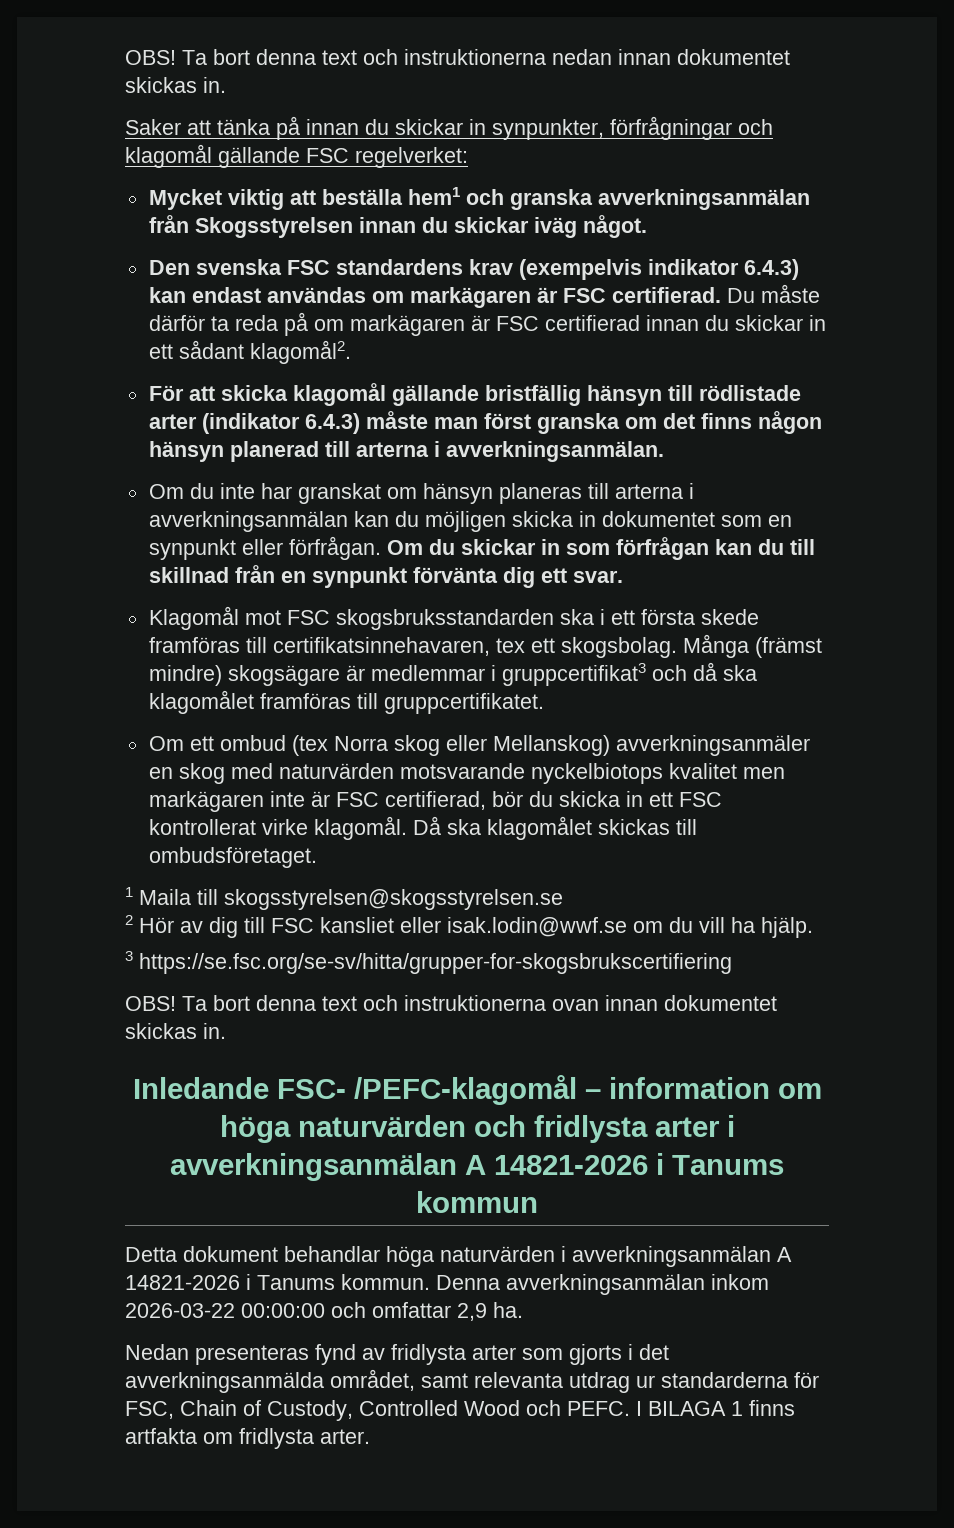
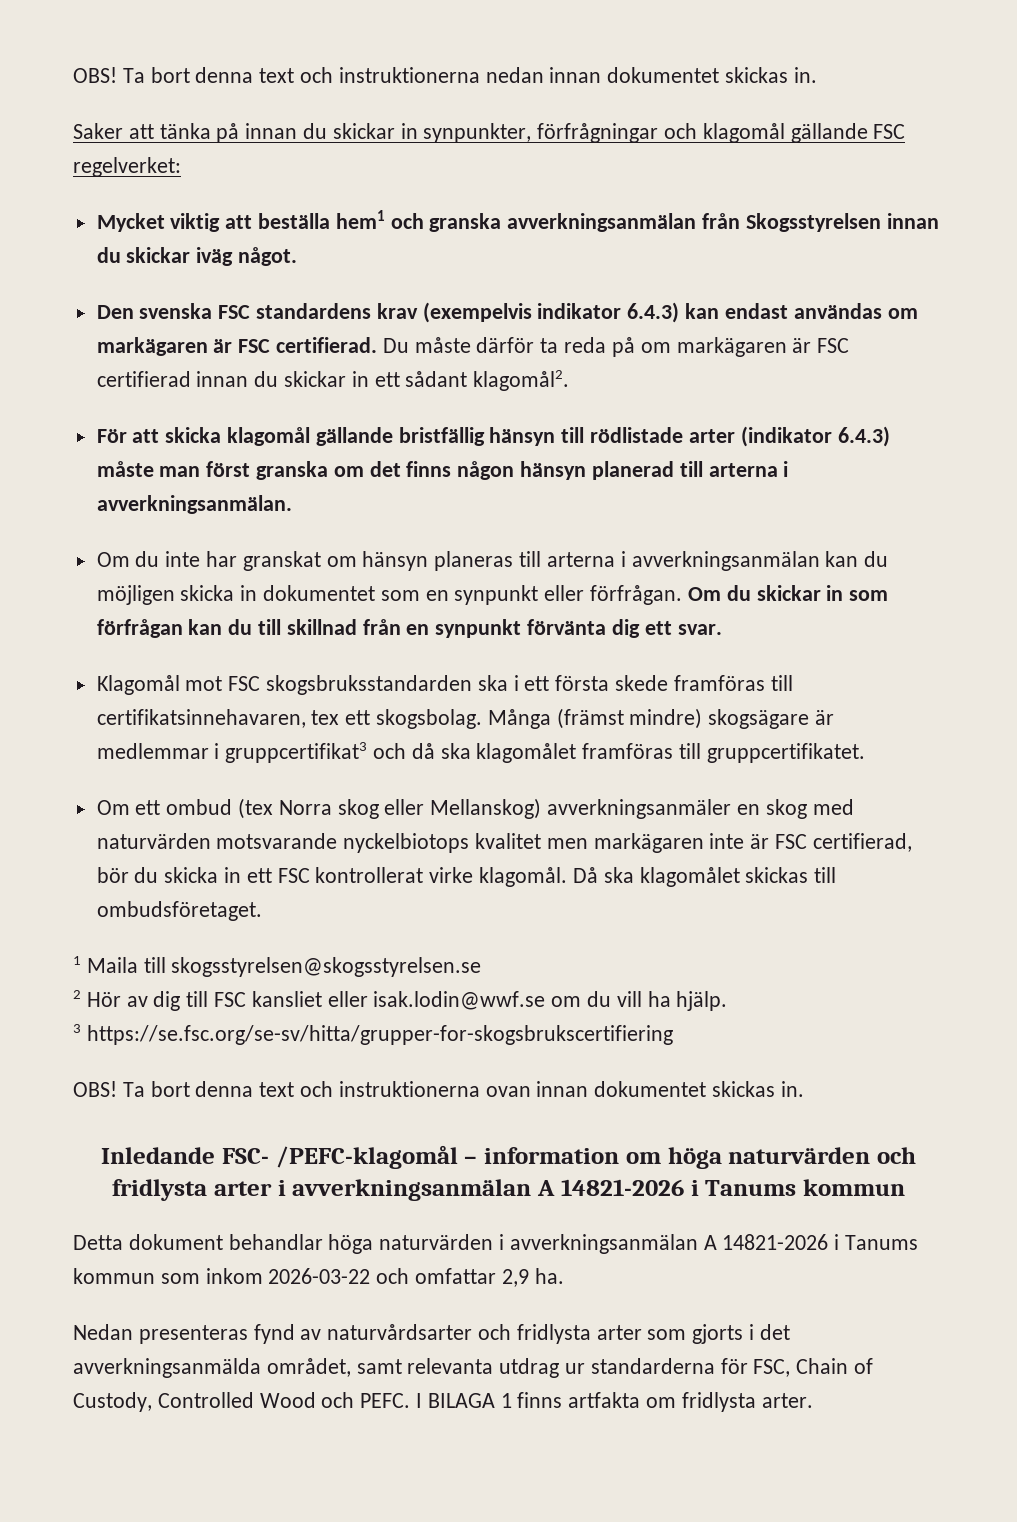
- Detta dokument behandlar höga naturvärden i avverkningsanmälan A 14821-2026 i Tanums kommun. Denna avverkningsanmälan inkom 2026-03-22 00:00:00 och omfattar 2,9 ha.
+ Detta dokument behandlar höga naturvärden i avverkningsanmälan A 14821-2026 i Tanums kommun som inkom 2026-03-22 och omfattar 2,9 ha.
- Nedan presenteras fynd av fridlysta arter som gjorts i det avverkningsanmälda området, samt relevanta utdrag ur standarderna för FSC, Chain of Custody, Controlled Wood och PEFC.
+ Nedan presenteras fynd av naturvårdsarter och fridlysta arter som gjorts i det avverkningsanmälda området, samt relevanta utdrag ur standarderna för FSC, Chain of Custody, Controlled Wood och PEFC.

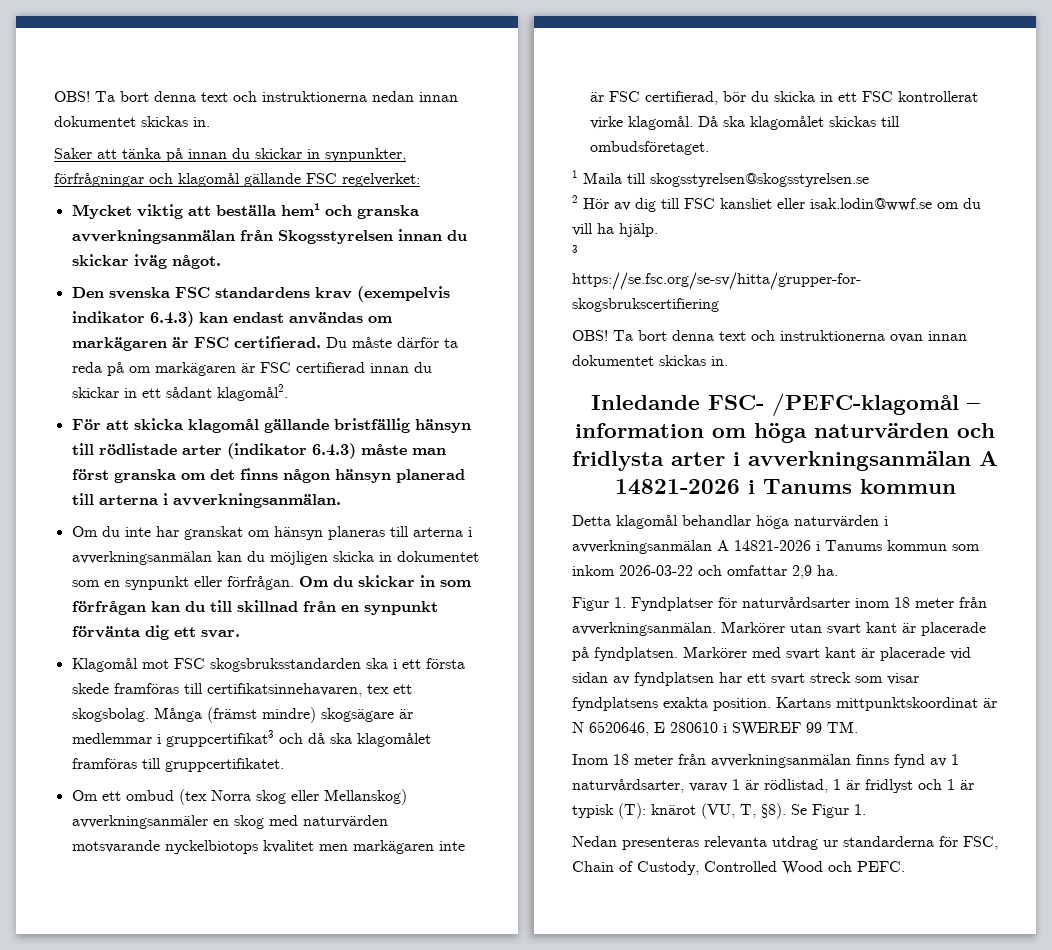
- Detta dokument behandlar höga naturvärden i avverkningsanmälan A 14821-2026 i Tanums kommun som inkom 2026-03-22 och omfattar 2,9 ha.
+ Detta klagomål behandlar höga naturvärden i avverkningsanmälan A 14821-2026 i Tanums kommun som inkom 2026-03-22 och omfattar 2,9 ha.
- Nedan presenteras fynd av naturvårdsarter och fridlysta arter som gjorts i det avverkningsanmälda området, samt relevanta utdrag ur standarderna för FSC, Chain of Custody, Controlled Wood och PEFC. I BILAGA 1 finns artfakta om fridlysta arter.
+ Figur 1. Fyndplatser för naturvårdsarter inom 18 meter från avverkningsanmälan. Markörer utan svart kant är placerade på fyndplatsen. Markörer med svart kant är placerade vid sidan av fyndplatsen har ett svart streck som visar fyndplatsens exakta position. Kartans mittpunktskoordinat är N 6520646, E 280610 i SWEREF 99 TM.
+ Inom 18 meter från avverkningsanmälan finns fynd av 1 naturvårdsarter, varav 1 är rödlistad, 1 är fridlyst och 1 är typisk (T): knärot (VU, T, §8). Se Figur 1.
+ Nedan presenteras relevanta utdrag ur standarderna för FSC, Chain of Custody, Controlled Wood och PEFC.

